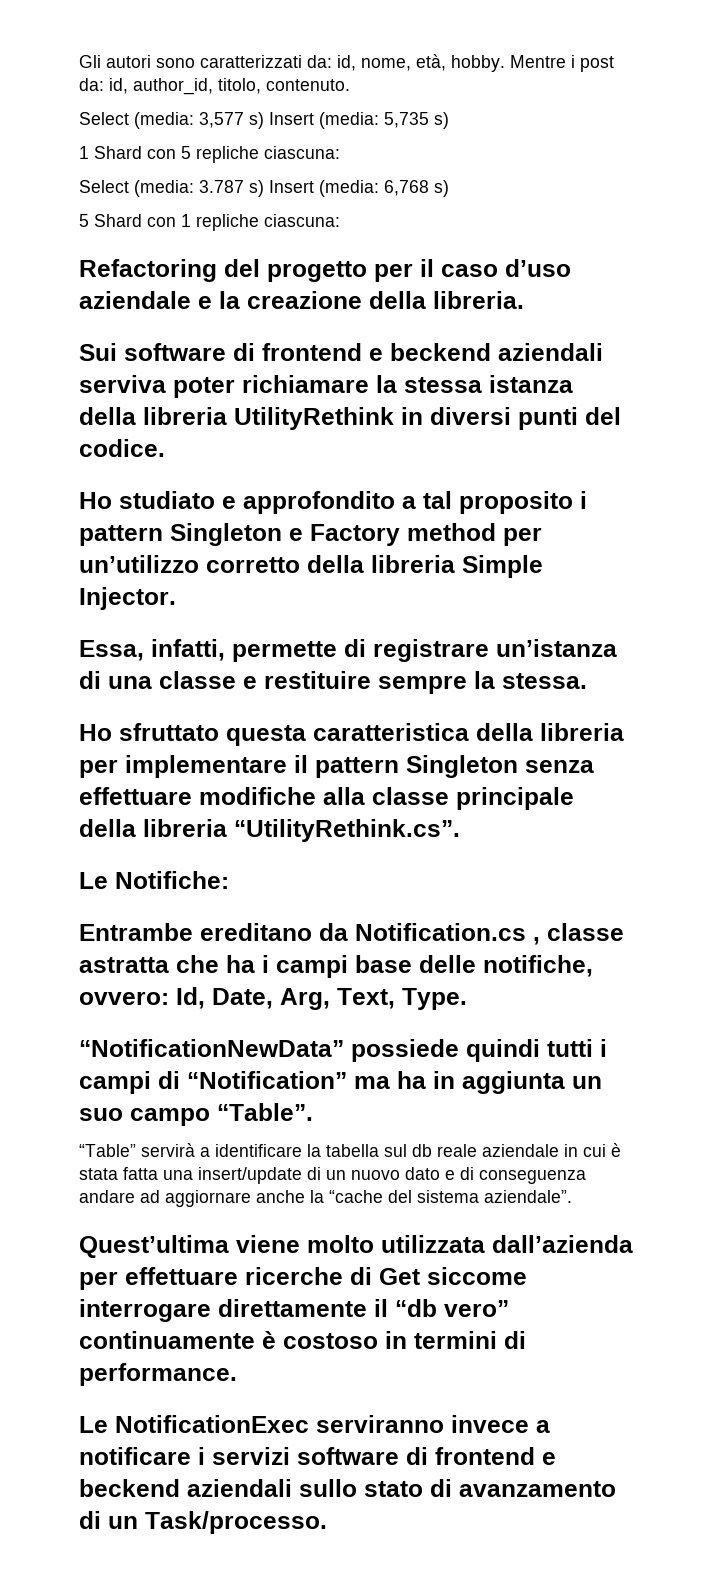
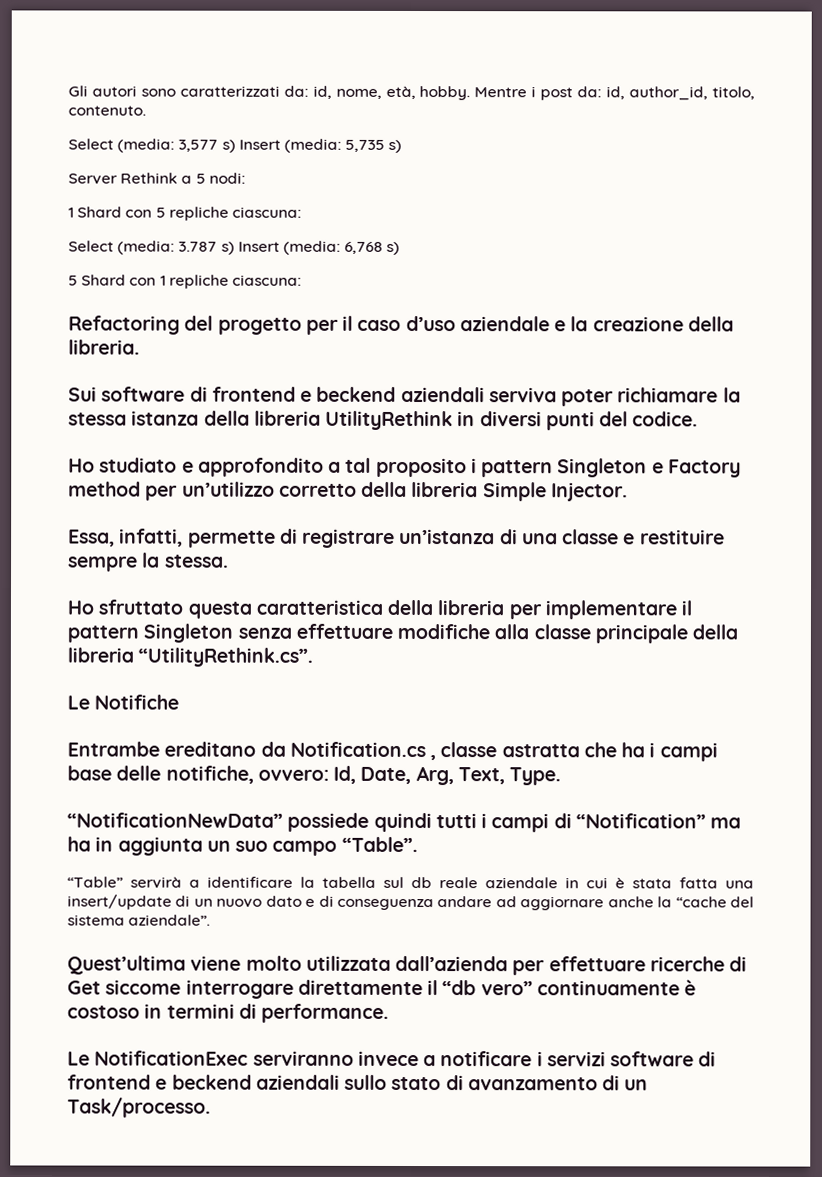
+ Server Rethink a 5 nodi:
- Le Notifiche:
+ Le Notifiche

